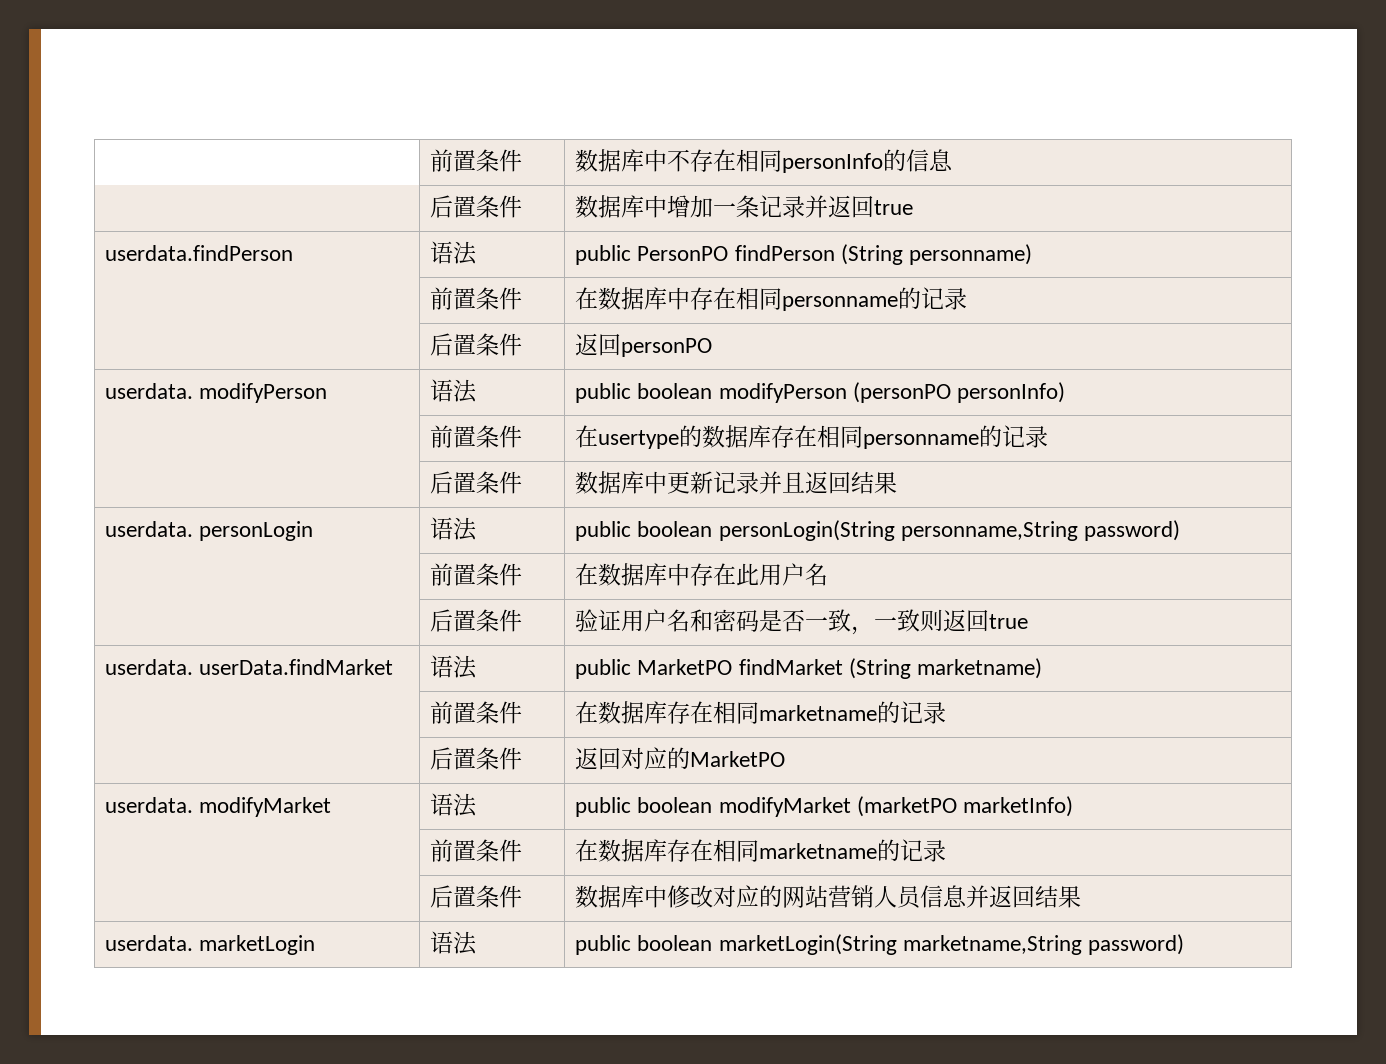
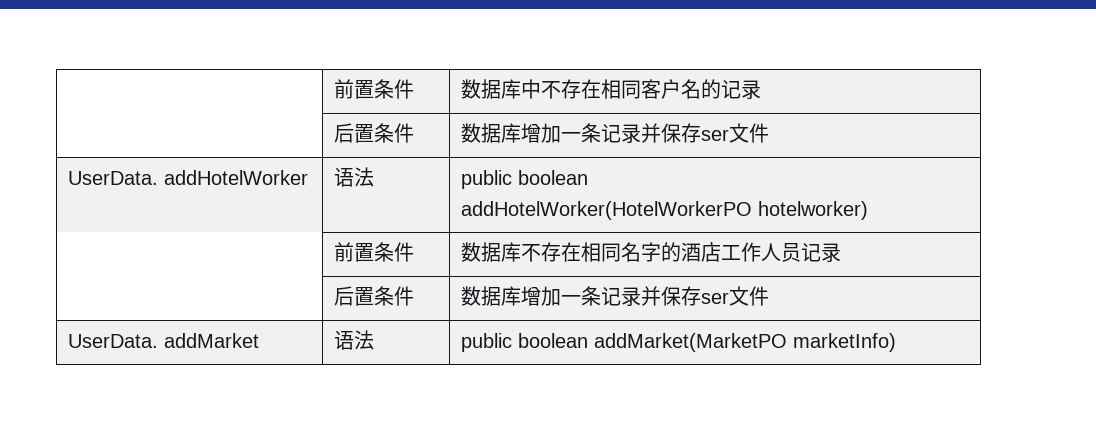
- | 前置条件 | 数据库中不存在相同personInfo的信息
- | 后置条件 | 数据库中增加一条记录并返回true
- userdata.findPerson | 语法 | public PersonPO findPerson (String personname)
- | 前置条件 | 在数据库中存在相同personname的记录
- | 后置条件 | 返回personPO
- userdata. modifyPerson | 语法 | public boolean modifyPerson (personPO personInfo)
- | 前置条件 | 在usertype的数据库存在相同personname的记录
- | 后置条件 | 数据库中更新记录并且返回结果
- userdata. personLogin | 语法 | public boolean personLogin(String personname,String password)
- | 前置条件 | 在数据库中存在此用户名
- | 后置条件 | 验证用户名和密码是否一致，一致则返回true
- userdata. userData.findMarket | 语法 | public MarketPO findMarket (String marketname)
- | 前置条件 | 在数据库存在相同marketname的记录
- | 后置条件 | 返回对应的MarketPO
- userdata. modifyMarket | 语法 | public boolean modifyMarket (marketPO marketInfo)
- | 前置条件 | 在数据库存在相同marketname的记录
- | 后置条件 | 数据库中修改对应的网站营销人员信息并返回结果
- userdata. marketLogin | 语法 | public boolean marketLogin(String marketname,String password)
+ | 前置条件 | 数据库中不存在相同客户名的记录
+ | 后置条件 | 数据库增加一条记录并保存ser文件
+ UserData. addHotelWorker | 语法 | public boolean
+ addHotelWorker(HotelWorkerPO hotelworker)
+ | 前置条件 | 数据库不存在相同名字的酒店工作人员记录
+ | 后置条件 | 数据库增加一条记录并保存ser文件
+ UserData. addMarket | 语法 | public boolean addMarket(MarketPO marketInfo)

